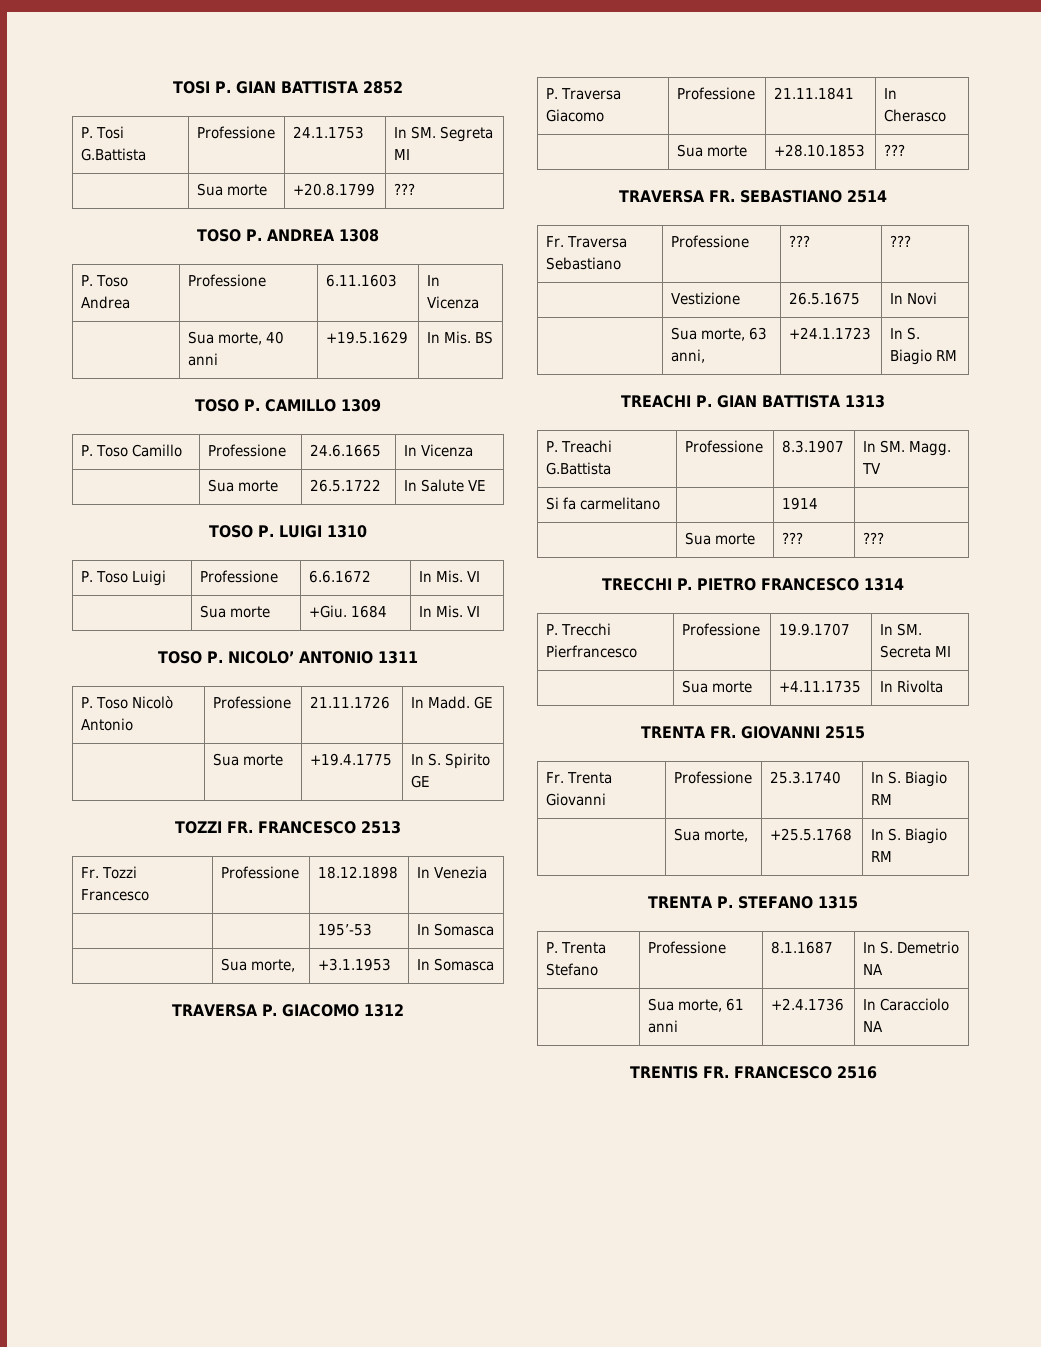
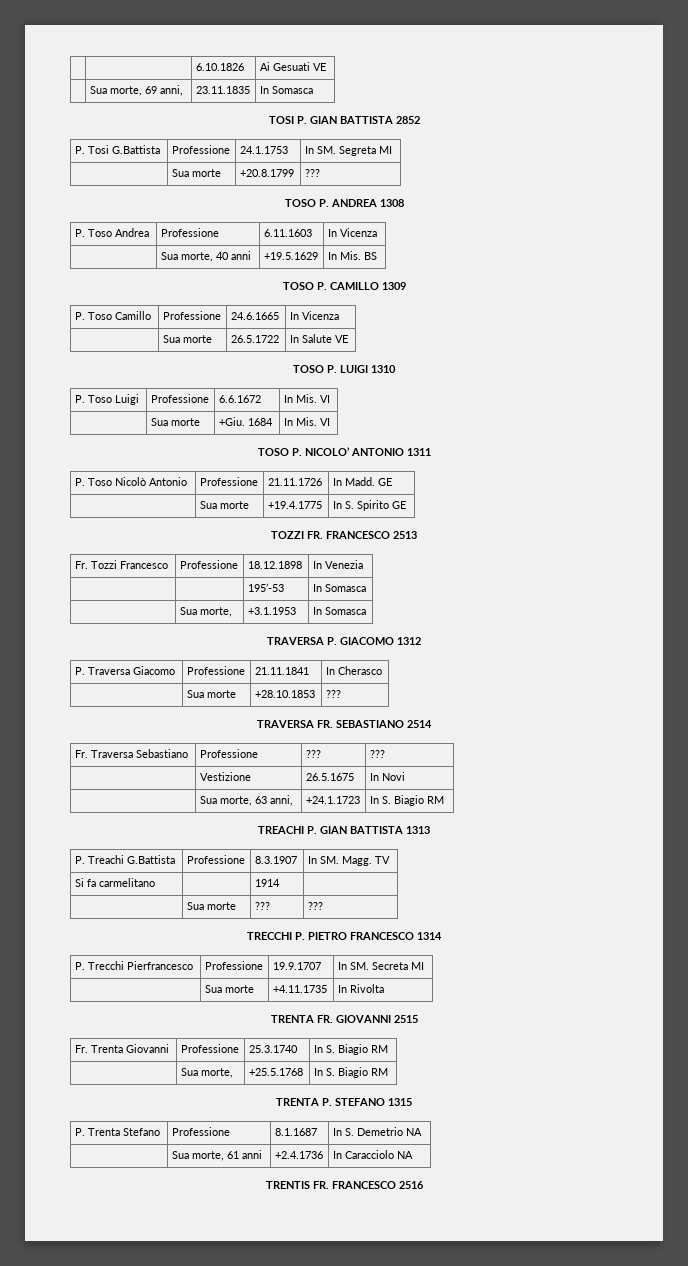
+ | | 6.10.1826 | Ai Gesuati VE
+ | Sua morte, 69 anni, | 23.11.1835 | In Somasca

